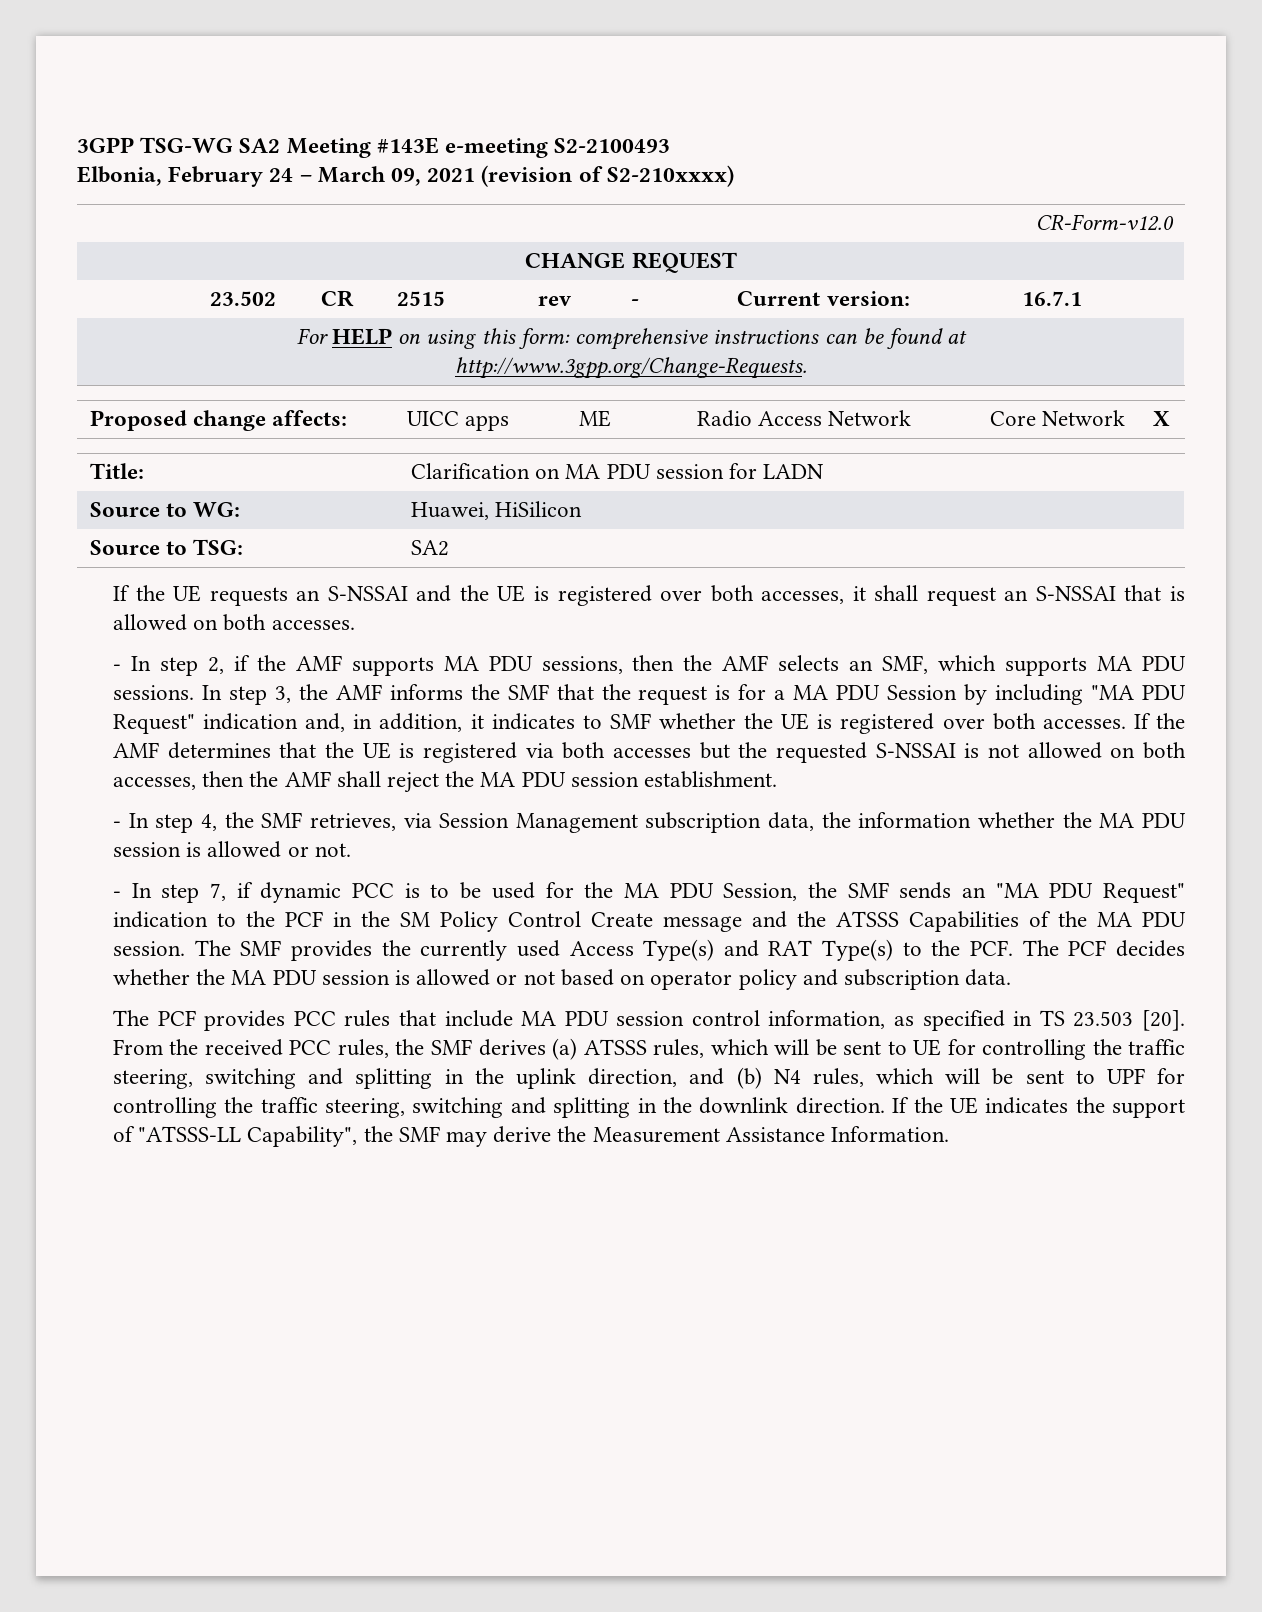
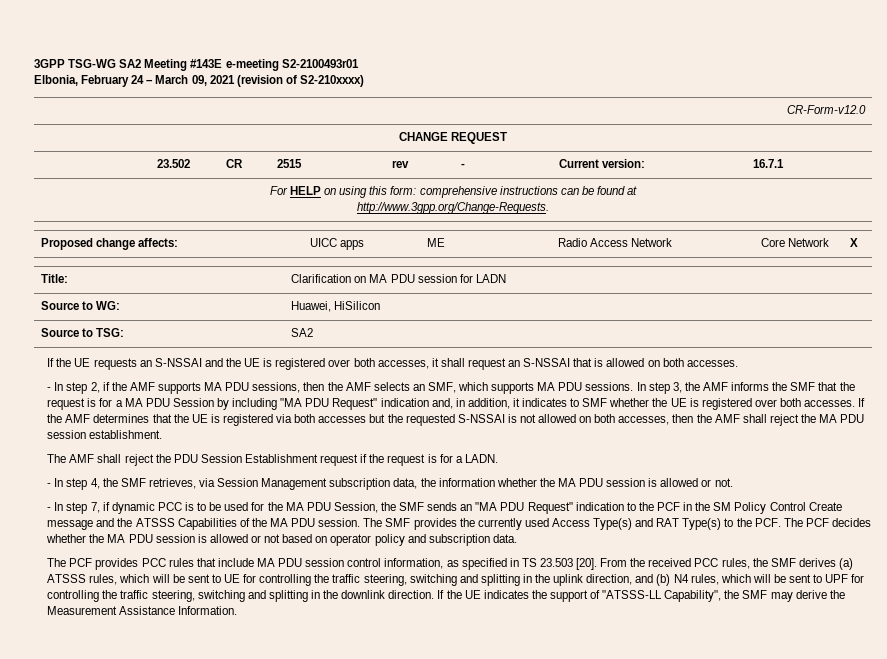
- 3GPP TSG-WG SA2 Meeting #143E e-meeting S2-2100493
+ 3GPP TSG-WG SA2 Meeting #143E e-meeting S2-2100493r01
+ The AMF shall reject the PDU Session Establishment request if the request is for a LADN.

